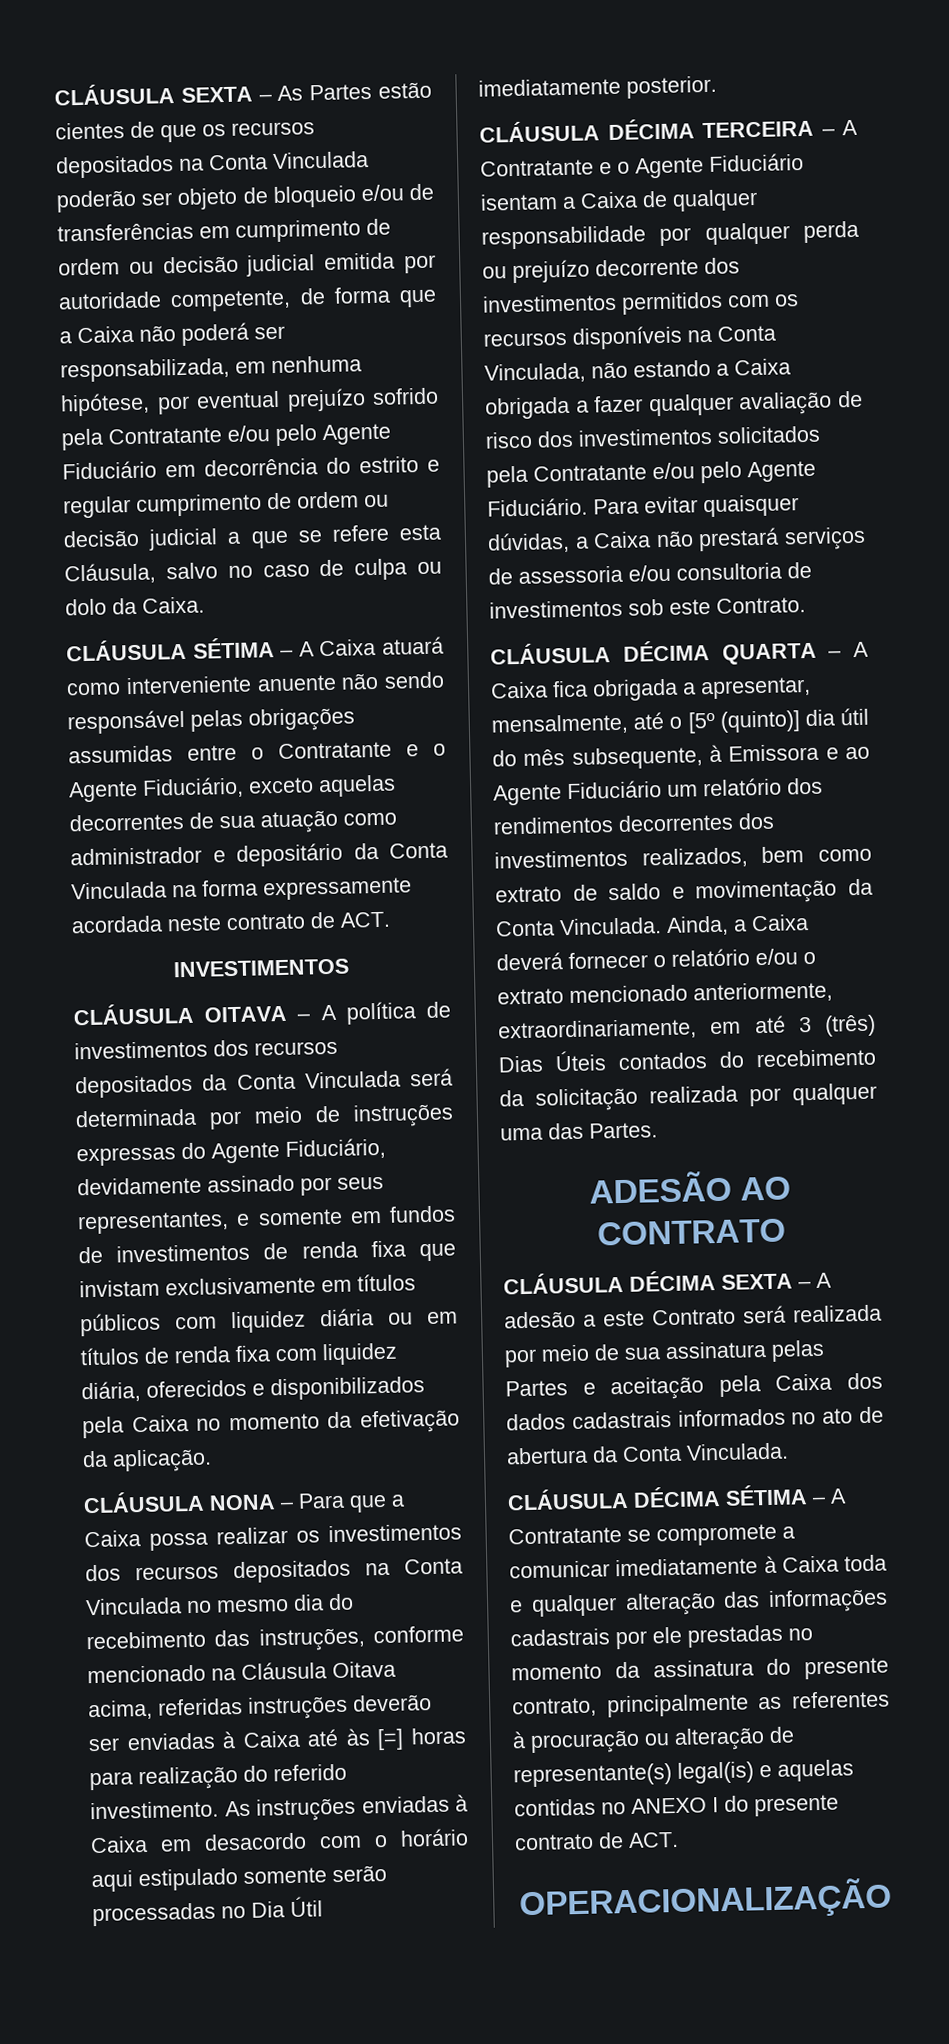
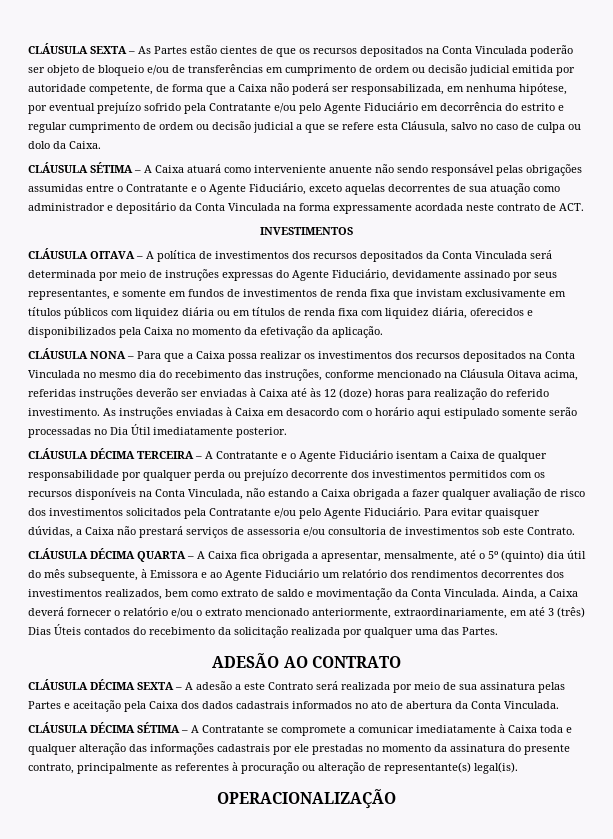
- CLÁUSULA NONA – Para que a Caixa possa realizar os investimentos dos recursos depositados na Conta Vinculada no mesmo dia do recebimento das instruções, conforme mencionado na Cláusula Oitava acima, referidas instruções deverão ser enviadas à Caixa até às [=] horas para realização do referido investimento.
+ CLÁUSULA NONA – Para que a Caixa possa realizar os investimentos dos recursos depositados na Conta Vinculada no mesmo dia do recebimento das instruções, conforme mencionado na Cláusula Oitava acima, referidas instruções deverão ser enviadas à Caixa até às 12 (doze) horas para realização do referido investimento.
- CLÁUSULA DÉCIMA QUARTA – A Caixa fica obrigada a apresentar, mensalmente, até o [5º (quinto)] dia útil do mês subsequente, à Emissora e ao Agente Fiduciário um relatório dos rendimentos decorrentes dos investimentos realizados, bem como extrato de saldo e movimentação da Conta Vinculada.
+ CLÁUSULA DÉCIMA QUARTA – A Caixa fica obrigada a apresentar, mensalmente, até o 5º (quinto) dia útil do mês subsequente, à Emissora e ao Agente Fiduciário um relatório dos rendimentos decorrentes dos investimentos realizados, bem como extrato de saldo e movimentação da Conta Vinculada.
- CLÁUSULA DÉCIMA SÉTIMA – A Contratante se compromete a comunicar imediatamente à Caixa toda e qualquer alteração das informações cadastrais por ele prestadas no momento da assinatura do presente contrato, principalmente as referentes à procuração ou alteração de representante(s) legal(is) e aquelas contidas no ANEXO I do presente contrato de ACT.
+ CLÁUSULA DÉCIMA SÉTIMA – A Contratante se compromete a comunicar imediatamente à Caixa toda e qualquer alteração das informações cadastrais por ele prestadas no momento da assinatura do presente contrato, principalmente as referentes à procuração ou alteração de representante(s) legal(is).

